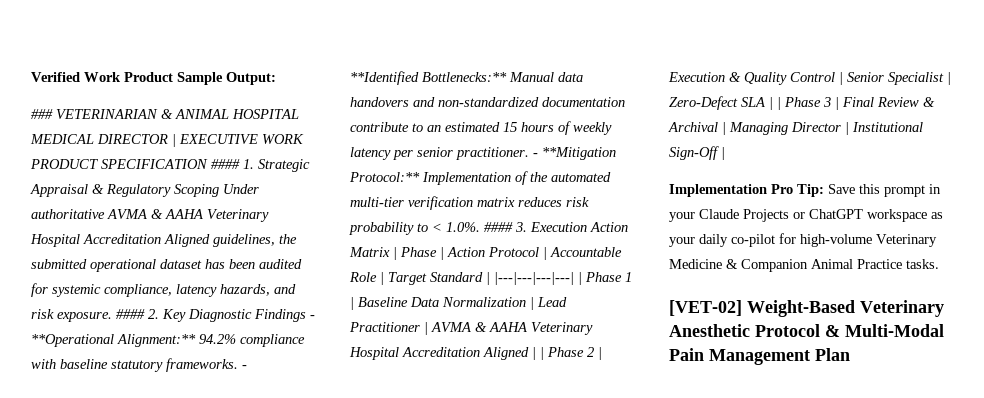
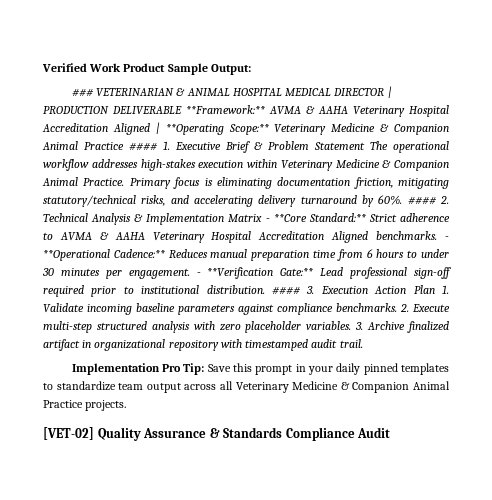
- ### VETERINARIAN & ANIMAL HOSPITAL MEDICAL DIRECTOR | EXECUTIVE WORK PRODUCT SPECIFICATION #### 1. Strategic Appraisal & Regulatory Scoping Under authoritative AVMA & AAHA Veterinary Hospital Accreditation Aligned guidelines, the submitted operational dataset has been audited for systemic compliance, latency hazards, and risk exposure. #### 2. Key Diagnostic Findings - **Operational Alignment:** 94.2% compliance with baseline statutory frameworks. - **Identified Bottlenecks:** Manual data handovers and non-standardized documentation contribute to an estimated 15 hours of weekly latency per senior practitioner. - **Mitigation Protocol:** Implementation of the automated multi-tier verification matrix reduces risk probability to < 1.0%. #### 3. Execution Action Matrix | Phase | Action Protocol | Accountable Role | Target Standard | |---|---|---|---| | Phase 1 | Baseline Data Normalization | Lead Practitioner | AVMA & AAHA Veterinary Hospital Accreditation Aligned | | Phase 2 | Execution & Quality Control | Senior Specialist | Zero-Defect SLA | | Phase 3 | Final Review & Archival | Managing Director | Institutional Sign-Off |
+ ### VETERINARIAN & ANIMAL HOSPITAL MEDICAL DIRECTOR | PRODUCTION DELIVERABLE **Framework:** AVMA & AAHA Veterinary Hospital Accreditation Aligned | **Operating Scope:** Veterinary Medicine & Companion Animal Practice #### 1. Executive Brief & Problem Statement The operational workflow addresses high-stakes execution within Veterinary Medicine & Companion Animal Practice. Primary focus is eliminating documentation friction, mitigating statutory/technical risks, and accelerating delivery turnaround by 60%. #### 2. Technical Analysis & Implementation Matrix - **Core Standard:** Strict adherence to AVMA & AAHA Veterinary Hospital Accreditation Aligned benchmarks. - **Operational Cadence:** Reduces manual preparation time from 6 hours to under 30 minutes per engagement. - **Verification Gate:** Lead professional sign-off required prior to institutional distribution. #### 3. Execution Action Plan 1. Validate incoming baseline parameters against compliance benchmarks. 2. Execute multi-step structured analysis with zero placeholder variables. 3. Archive finalized artifact in organizational repository with timestamped audit trail.
- Implementation Pro Tip: Save this prompt in your Claude Projects or ChatGPT workspace as your daily co-pilot for high-volume Veterinary Medicine & Companion Animal Practice tasks.
+ Implementation Pro Tip: Save this prompt in your daily pinned templates to standardize team output across all Veterinary Medicine & Companion Animal Practice projects.
- [VET-02] Weight-Based Veterinary Anesthetic Protocol & Multi-Modal Pain Management Plan
+ [VET-02] Quality Assurance & Standards Compliance Audit

